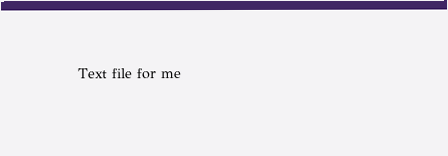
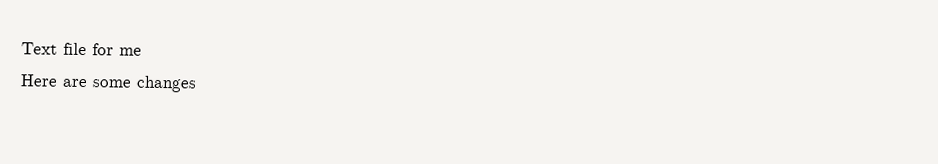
+ Here are some changes

